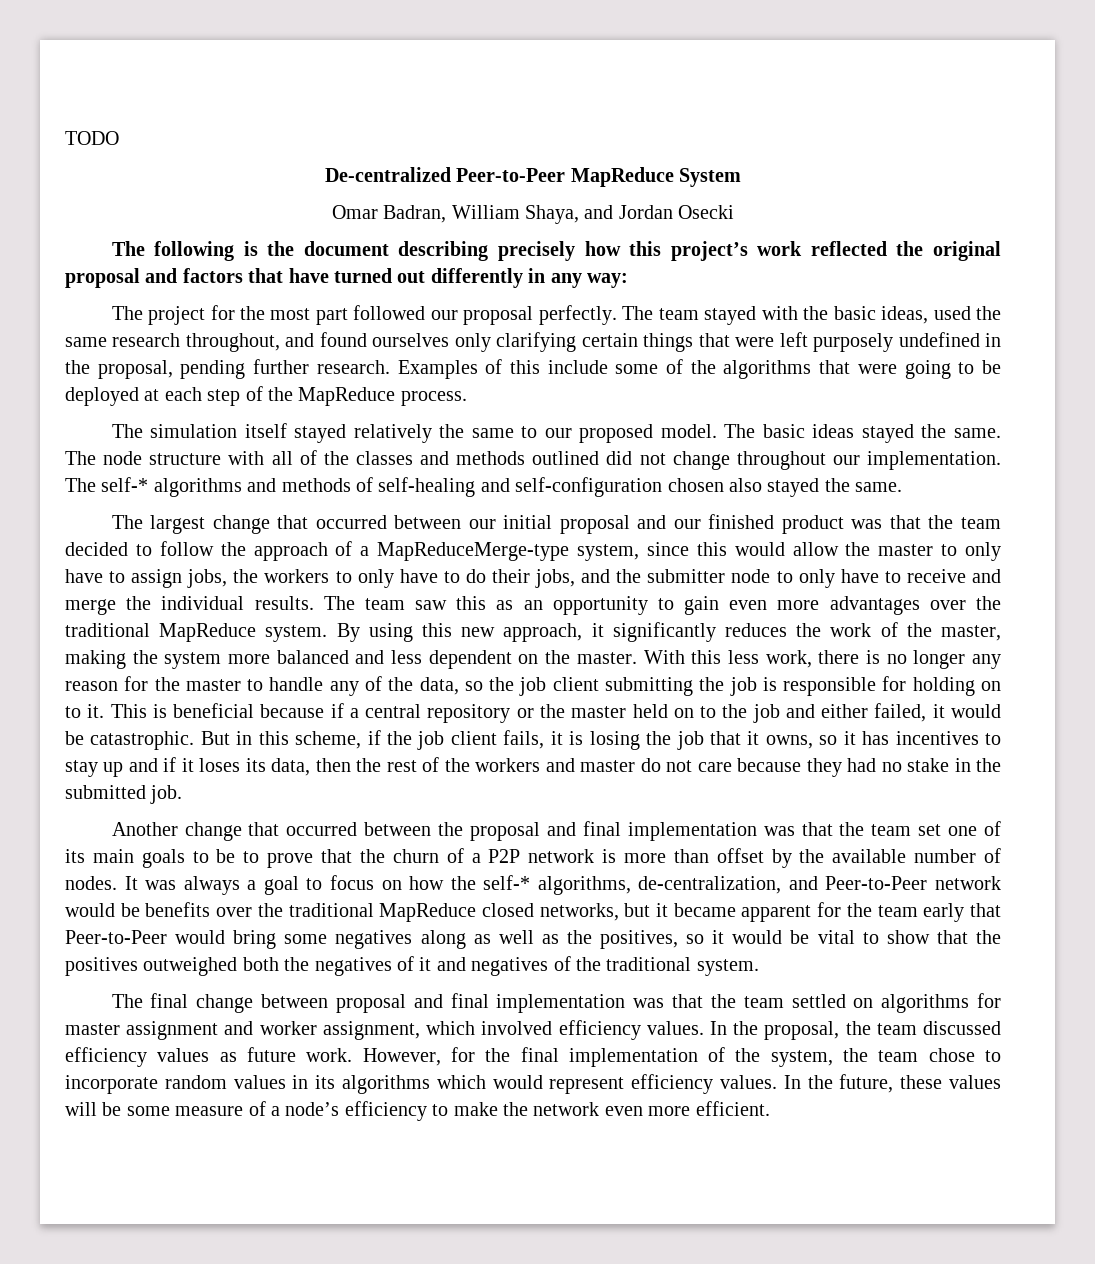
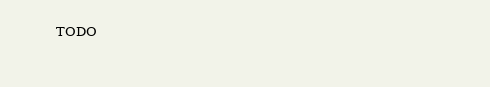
- De-centralized Peer-to-Peer MapReduce System
- Omar Badran, William Shaya, and Jordan Osecki
- The following is the document describing precisely how this project’s work reflected the original proposal and factors that have turned out differently in any way:
- The project for the most part followed our proposal perfectly. The team stayed with the basic ideas, used the same research throughout, and found ourselves only clarifying certain things that were left purposely undefined in the proposal, pending further research. Examples of this include some of the algorithms that were going to be deployed at each step of the MapReduce process.
- The simulation itself stayed relatively the same to our proposed model. The basic ideas stayed the same. The node structure with all of the classes and methods outlined did not change throughout our implementation. The self-* algorithms and methods of self-healing and self-configuration chosen also stayed the same.
- The largest change that occurred between our initial proposal and our finished product was that the team decided to follow the approach of a MapReduceMerge-type system, since this would allow the master to only have to assign jobs, the workers to only have to do their jobs, and the submitter node to only have to receive and merge the individual results. The team saw this as an opportunity to gain even more advantages over the traditional MapReduce system. By using this new approach, it significantly reduces the work of the master, making the system more balanced and less dependent on the master. With this less work, there is no longer any reason for the master to handle any of the data, so the job client submitting the job is responsible for holding on to it. This is beneficial because if a central repository or the master held on to the job and either failed, it would be catastrophic. But in this scheme, if the job client fails, it is losing the job that it owns, so it has incentives to stay up and if it loses its data, then the rest of the workers and master do not care because they had no stake in the submitted job.
- Another change that occurred between the proposal and final implementation was that the team set one of its main goals to be to prove that the churn of a P2P network is more than offset by the available number of nodes. It was always a goal to focus on how the self-* algorithms, de-centralization, and Peer-to-Peer network would be benefits over the traditional MapReduce closed networks, but it became apparent for the team early that Peer-to-Peer would bring some negatives along as well as the positives, so it would be vital to show that the positives outweighed both the negatives of it and negatives of the traditional system.
- The final change between proposal and final implementation was that the team settled on algorithms for master assignment and worker assignment, which involved efficiency values. In the proposal, the team discussed efficiency values as future work. However, for the final implementation of the system, the team chose to incorporate random values in its algorithms which would represent efficiency values. In the future, these values will be some measure of a node’s efficiency to make the network even more efficient.

